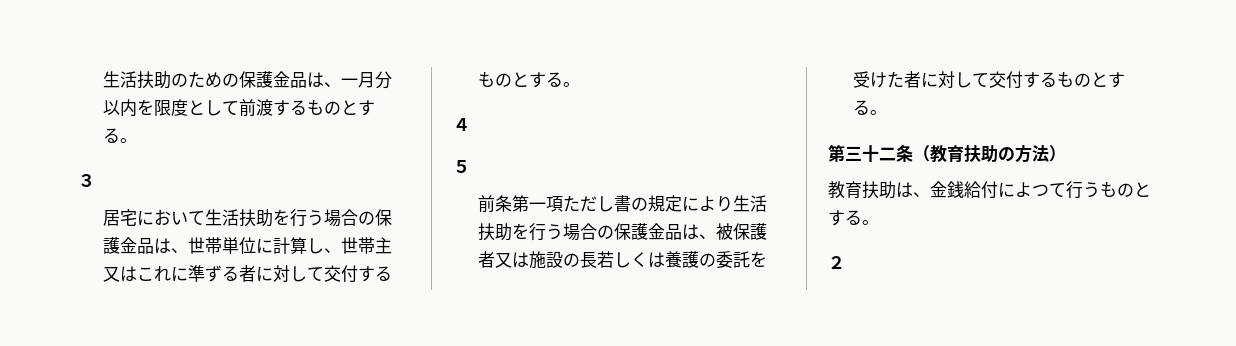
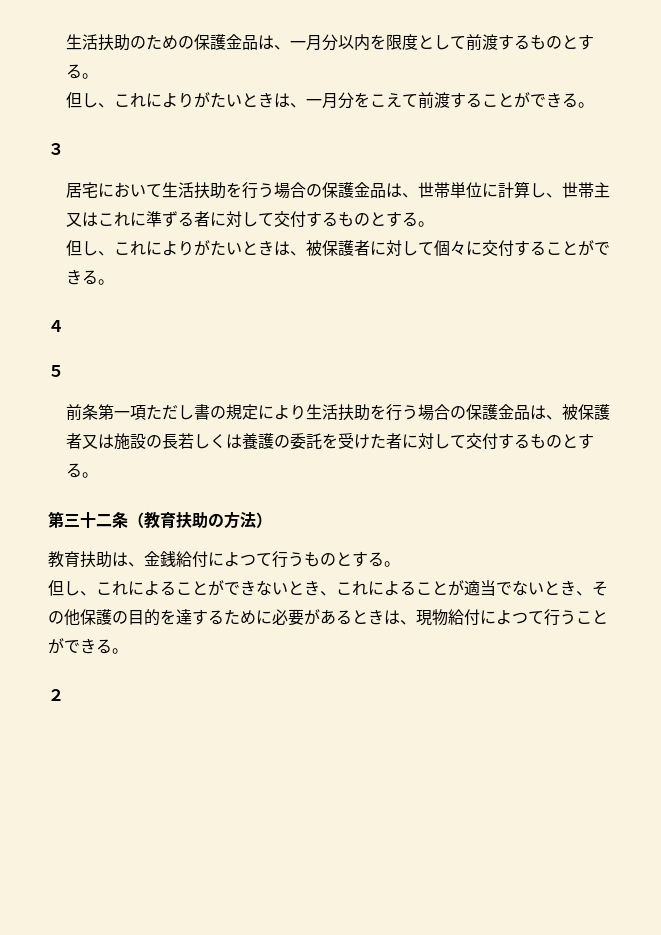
+ 但し、これによりがたいときは、一月分をこえて前渡することができる。
+ 但し、これによりがたいときは、被保護者に対して個々に交付することができる。
+ 但し、これによることができないとき、これによることが適当でないとき、その他保護の目的を達するために必要があるときは、現物給付によつて行うことができる。

